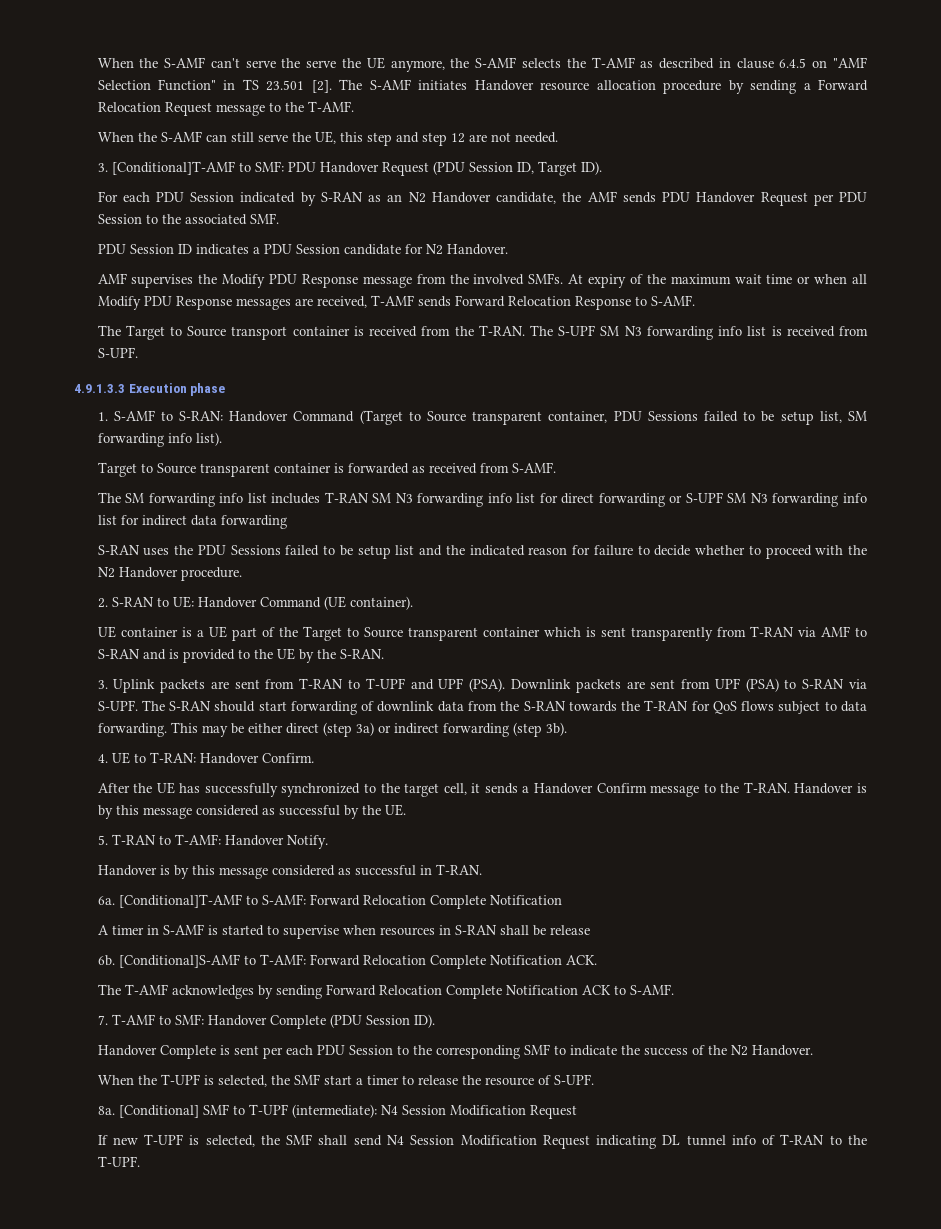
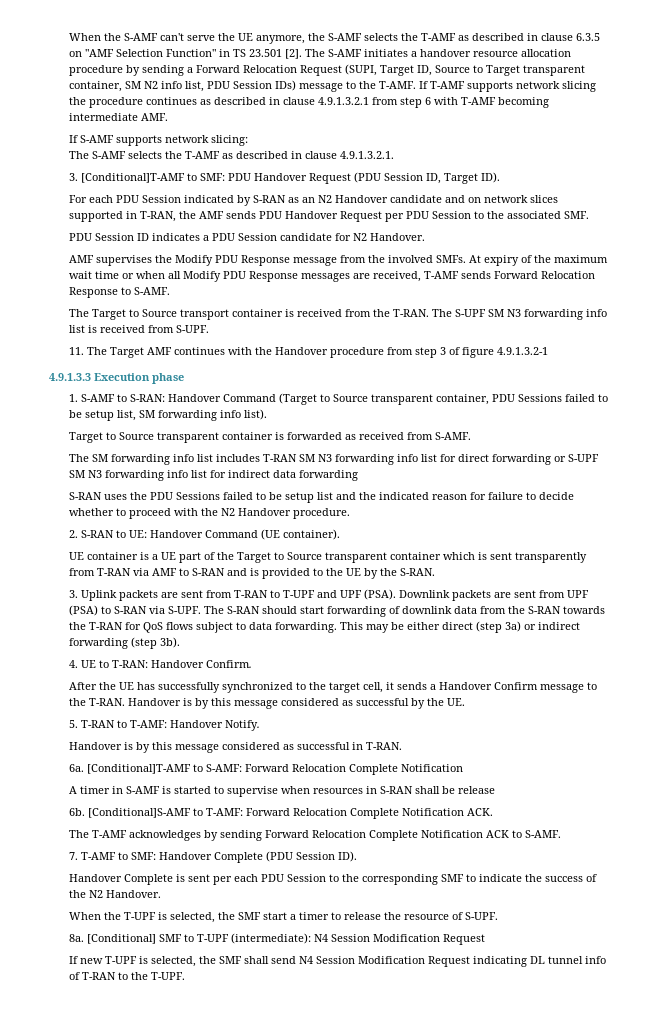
- When the S-AMF can't serve the serve the UE anymore, the S-AMF selects the T-AMF as described in clause 6.4.5 on "AMF Selection Function" in TS 23.501 [2].
+ When the S-AMF can't serve the UE anymore, the S-AMF selects the T-AMF as described in clause 6.3.5 on "AMF Selection Function" in TS 23.501 [2].
- The S-AMF initiates Handover resource allocation procedure by sending a Forward Relocation Request message to the T-AMF.
- When the S-AMF can still serve the UE, this step and step 12 are not needed.
+ The S-AMF initiates a handover resource allocation procedure by sending a Forward Relocation Request (SUPI, Target ID, Source to Target transparent container, SM N2 info list, PDU Session IDs) message to the T-AMF. If T-AMF supports network slicing the procedure continues as described in clause 4.9.1.3.2.1 from step 6 with T-AMF becoming intermediate AMF.
+ If S-AMF supports network slicing:
+ The S-AMF selects the T-AMF as described in clause 4.9.1.3.2.1.
- For each PDU Session indicated by S-RAN as an N2 Handover candidate, the AMF sends PDU Handover Request per PDU Session to the associated SMF.
+ For each PDU Session indicated by S-RAN as an N2 Handover candidate and on network slices supported in T-RAN, the AMF sends PDU Handover Request per PDU Session to the associated SMF.
+ 11. The Target AMF continues with the Handover procedure from step 3 of figure 4.9.1.3.2-1

